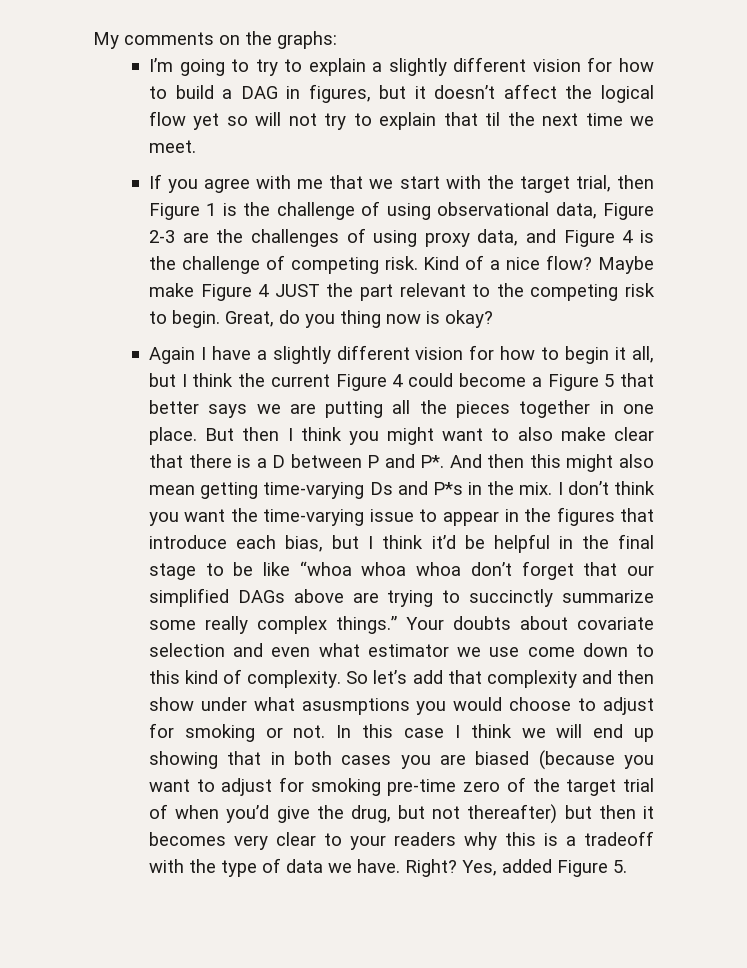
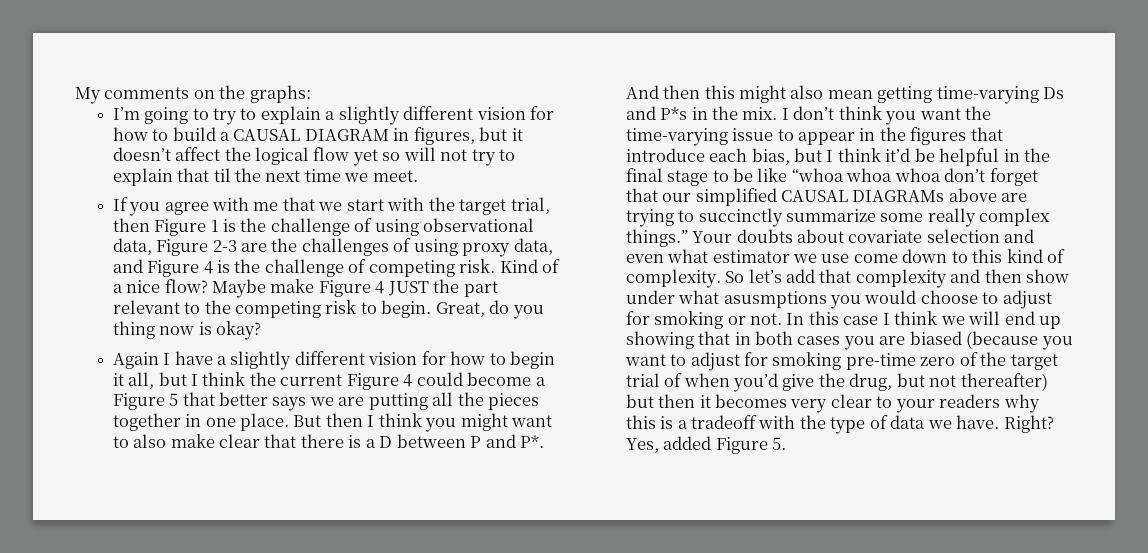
- I’m going to try to explain a slightly different vision for how to build a DAG in figures, but it doesn’t affect the logical flow yet so will not try to explain that til the next time we meet.
+ I’m going to try to explain a slightly different vision for how to build a CAUSAL DIAGRAM in figures, but it doesn’t affect the logical flow yet so will not try to explain that til the next time we meet.
- I don’t think you want the time-varying issue to appear in the figures that introduce each bias, but I think it’d be helpful in the final stage to be like “whoa whoa whoa don’t forget that our simplified DAGs above are trying to succinctly summarize some really complex things.”
+ I don’t think you want the time-varying issue to appear in the figures that introduce each bias, but I think it’d be helpful in the final stage to be like “whoa whoa whoa don’t forget that our simplified CAUSAL DIAGRAMs above are trying to succinctly summarize some really complex things.”

